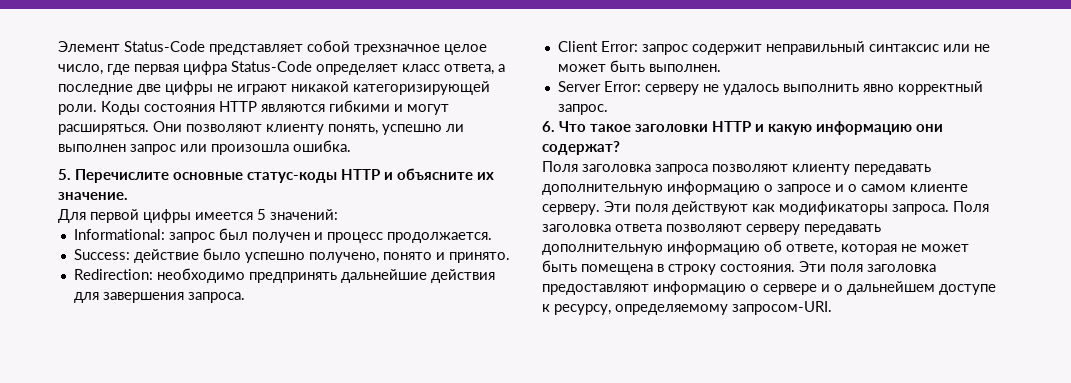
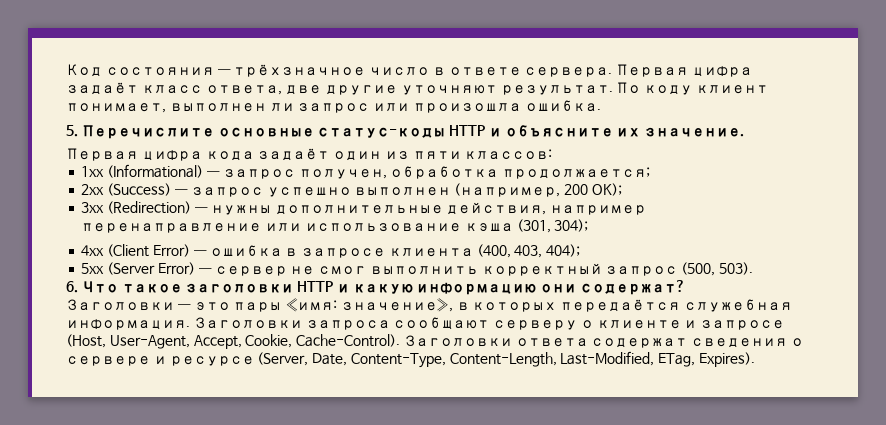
- Элемент Status-Code представляет собой трехзначное целое число, где первая цифра Status-Code определяет класс ответа, а последние две цифры не играют никакой категоризирующей роли. Коды состояния HTTP являются гибкими и могут расширяться. Они позволяют клиенту понять, успешно ли выполнен запрос или произошла ошибка.
+ Код состояния — трёхзначное число в ответе сервера. Первая цифра задаёт класс ответа, две другие уточняют результат. По коду клиент понимает, выполнен ли запрос или произошла ошибка.
- Для первой цифры имеется 5 значений:
- Informational: запрос был получен и процесс продолжается.
- Success: действие было успешно получено, понято и принято.
- Redirection: необходимо предпринять дальнейшие действия для завершения запроса.
- Client Error: запрос содержит неправильный синтаксис или не может быть выполнен.
- Server Error: серверу не удалось выполнить явно корректный запрос.
+ Первая цифра кода задаёт один из пяти классов:
+ 1xx (Informational) — запрос получен, обработка продолжается;
+ 2xx (Success) — запрос успешно выполнен (например, 200 OK);
+ 3xx (Redirection) — нужны дополнительные действия, например перенаправление или использование кэша (301, 304);
+ 4xx (Client Error) — ошибка в запросе клиента (400, 403, 404);
+ 5xx (Server Error) — сервер не смог выполнить корректный запрос (500, 503).
- Поля заголовка запроса позволяют клиенту передавать дополнительную информацию о запросе и о самом клиенте серверу. Эти поля действуют как модификаторы запроса. Поля заголовка ответа позволяют серверу передавать дополнительную информацию об ответе, которая не может быть помещена в строку состояния. Эти поля заголовка предоставляют информацию о сервере и о дальнейшем доступе к ресурсу, определяемому запросом-URI.
+ Заголовки — это пары «имя: значение», в которых передаётся служебная информация. Заголовки запроса сообщают серверу о клиенте и запросе (Host, User-Agent, Accept, Cookie, Cache-Control). Заголовки ответа содержат сведения о сервере и ресурсе (Server, Date, Content-Type, Content-Length, Last-Modified, ETag, Expires).

